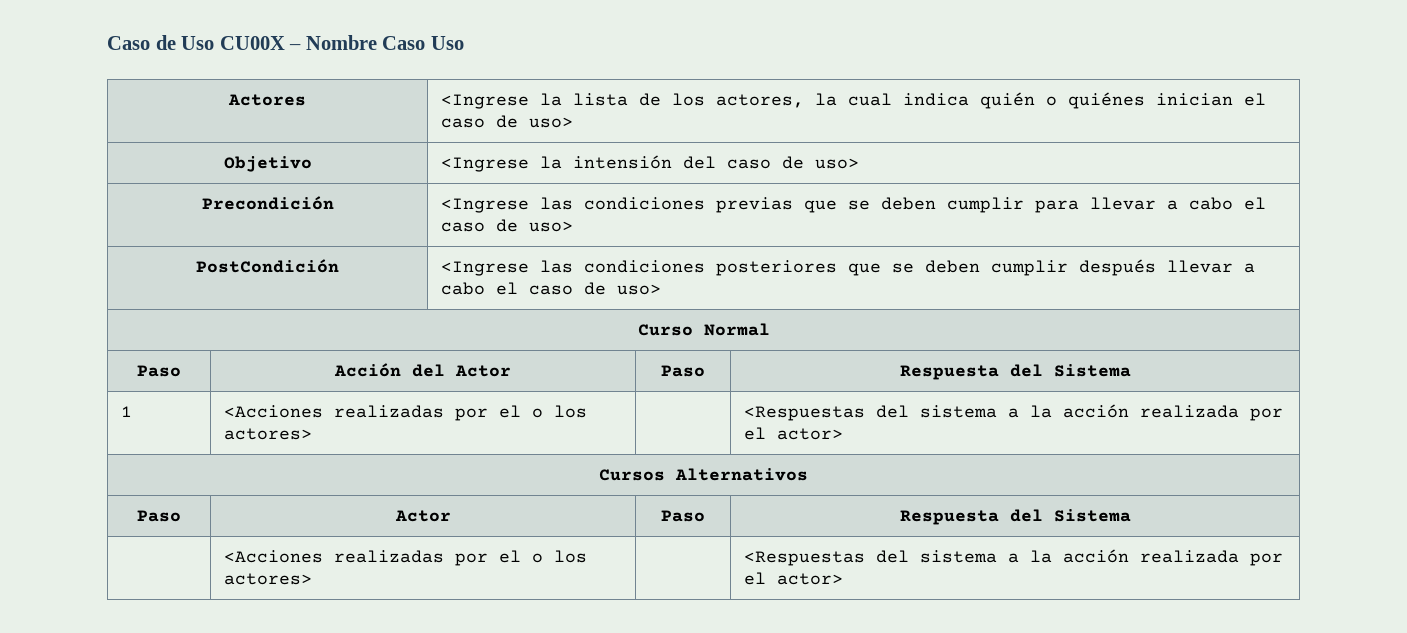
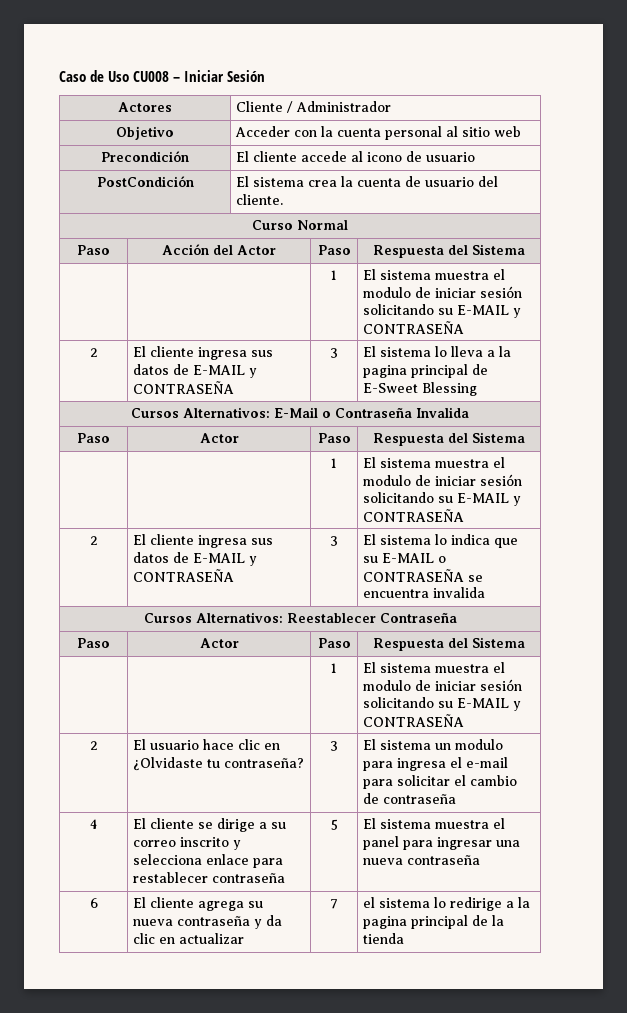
- Caso de Uso CU00X – Nombre Caso Uso
- Actores | <Ingrese la lista de los actores, la cual indica quién o quiénes inician el caso de uso>
- Objetivo | <Ingrese la intensión del caso de uso>
- Precondición | <Ingrese las condiciones previas que se deben cumplir para llevar a cabo el caso de uso>
- PostCondición | <Ingrese las condiciones posteriores que se deben cumplir después llevar a cabo el caso de uso>
+ Caso de Uso CU008 – Iniciar Sesión
+ Actores | Cliente / Administrador
+ Objetivo | Acceder con la cuenta personal al sitio web
+ Precondición | El cliente accede al icono de usuario
+ PostCondición | El sistema crea la cuenta de usuario del cliente.
  Paso | Acción del Actor | Paso | Respuesta del Sistema
- 1 | <Acciones realizadas por el o los actores> | | <Respuestas del sistema a la acción realizada por el actor>
- Cursos Alternativos
+ | | 1 | El sistema muestra el modulo de iniciar sesión solicitando su E-MAIL y CONTRASEÑA
+ 2 | El cliente ingresa sus datos de E-MAIL y CONTRASEÑA | 3 | El sistema lo lleva a la pagina principal de E-Sweet Blessing
+ Cursos Alternativos: E-Mail o Contraseña Invalida
  Paso | Actor | Paso | Respuesta del Sistema
- | <Acciones realizadas por el o los actores> | | <Respuestas del sistema a la acción realizada por el actor>
+ | | 1 | El sistema muestra el modulo de iniciar sesión solicitando su E-MAIL y CONTRASEÑA
+ 2 | El cliente ingresa sus datos de E-MAIL y CONTRASEÑA | 3 | El sistema lo indica que su E-MAIL o CONTRASEÑA se encuentra invalida
+ Cursos Alternativos: Reestablecer Contraseña
+ Paso | Actor | Paso | Respuesta del Sistema
+ | | 1 | El sistema muestra el modulo de iniciar sesión solicitando su E-MAIL y CONTRASEÑA
+ 2 | El usuario hace clic en ¿Olvidaste tu contraseña? | 3 | El sistema un modulo para ingresa el e-mail para solicitar el cambio de contraseña
+ 4 | El cliente se dirige a su correo inscrito y selecciona enlace para restablecer contraseña | 5 | El sistema muestra el panel para ingresar una nueva contraseña
+ 6 | El cliente agrega su nueva contraseña y da clic en actualizar | 7 | el sistema lo redirige a la pagina principal de la tienda

